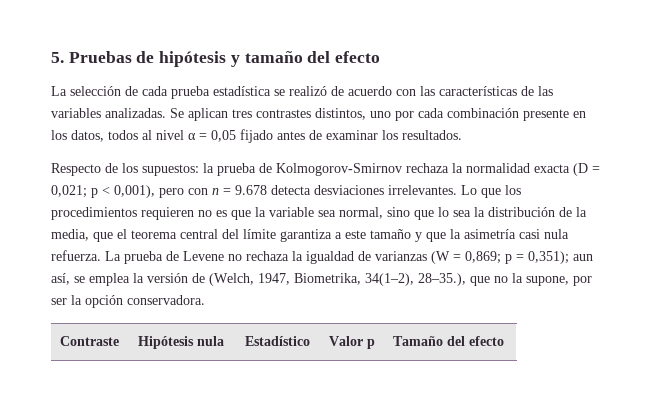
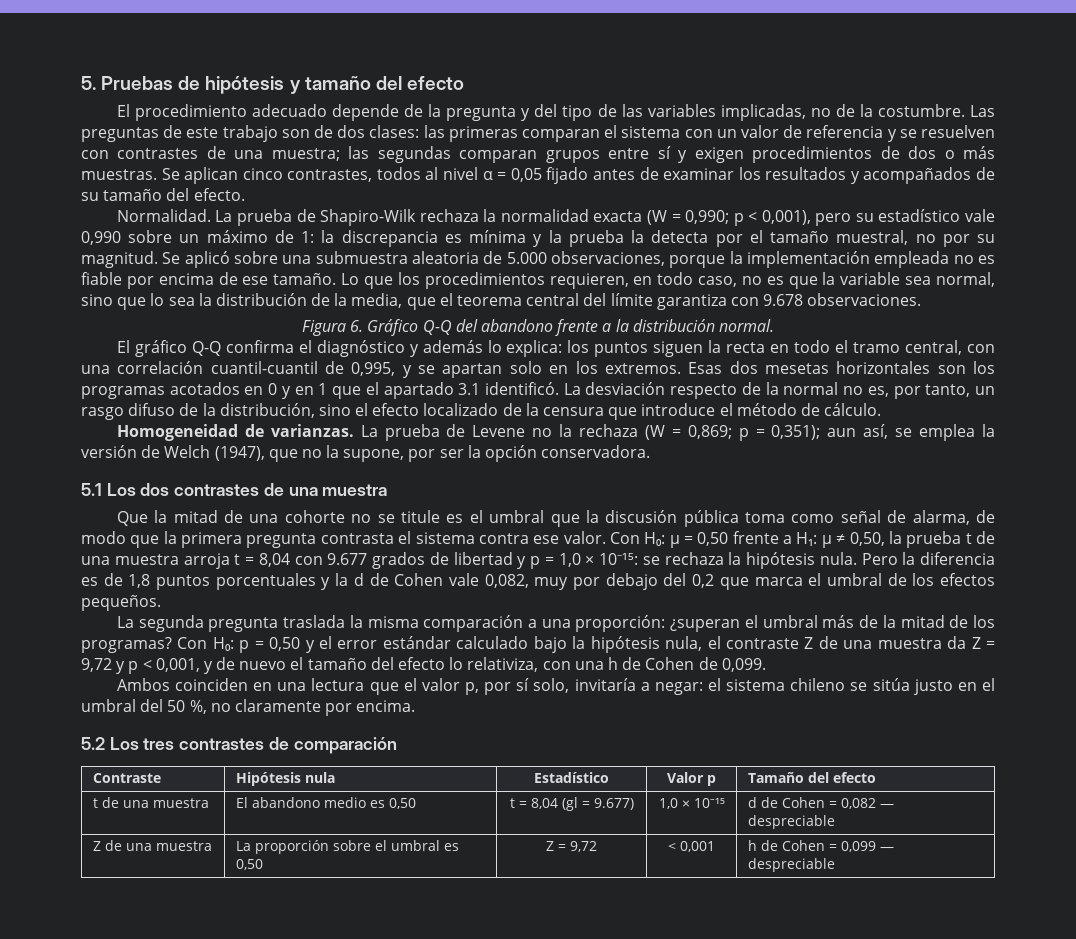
- La selección de cada prueba estadística se realizó de acuerdo con las características de las variables analizadas. Se aplican tres contrastes distintos, uno por cada combinación presente en los datos, todos al nivel α = 0,05 fijado antes de examinar los resultados.
- Respecto de los supuestos: la prueba de Kolmogorov-Smirnov rechaza la normalidad exacta (D = 0,021; p < 0,001), pero con n = 9.678 detecta desviaciones irrelevantes. Lo que los procedimientos requieren no es que la variable sea normal, sino que lo sea la distribución de la media, que el teorema central del límite garantiza a este tamaño y que la asimetría casi nula refuerza.
+ El procedimiento adecuado depende de la pregunta y del tipo de las variables implicadas, no de la costumbre. Las preguntas de este trabajo son de dos clases: las primeras comparan el sistema con un valor de referencia y se resuelven con contrastes de una muestra; las segundas comparan grupos entre sí y exigen procedimientos de dos o más muestras. Se aplican cinco contrastes, todos al nivel α = 0,05 fijado antes de examinar los resultados y acompañados de su tamaño del efecto.
+ Normalidad. La prueba de Shapiro-Wilk rechaza la normalidad exacta (W = 0,990; p < 0,001), pero su estadístico vale 0,990 sobre un máximo de 1: la discrepancia es mínima y la prueba la detecta por el tamaño muestral, no por su magnitud. Se aplicó sobre una submuestra aleatoria de 5.000 observaciones, porque la implementación empleada no es fiable por encima de ese tamaño. Lo que los procedimientos requieren, en todo caso, no es que la variable sea normal, sino que lo sea la distribución de la media, que el teorema central del límite garantiza con 9.678 observaciones.
+ Figura 6. Gráfico Q-Q del abandono frente a la distribución normal.
+ El gráfico Q-Q confirma el diagnóstico y además lo explica: los puntos siguen la recta en todo el tramo central, con una correlación cuantil-cuantil de 0,995, y se apartan solo en los extremos. Esas dos mesetas horizontales son los programas acotados en 0 y en 1 que el apartado 3.1 identificó. La desviación respecto de la normal no es, por tanto, un rasgo difuso de la distribución, sino el efecto localizado de la censura que introduce el método de cálculo.
+ Homogeneidad de varianzas.
- La prueba de Levene no rechaza la igualdad de varianzas (W = 0,869; p = 0,351); aun así, se emplea la versión de (Welch, 1947, Biometrika, 34(1–2), 28–35.), que no la supone, por ser la opción conservadora.
+ La prueba de Levene no la rechaza (W = 0,869; p = 0,351); aun así, se emplea la versión de Welch (1947), que no la supone, por ser la opción conservadora.
+ 5.1 Los dos contrastes de una muestra
+ Que la mitad de una cohorte no se titule es el umbral que la discusión pública toma como señal de alarma, de modo que la primera pregunta contrasta el sistema contra ese valor. Con H₀: μ = 0,50 frente a H₁: μ ≠ 0,50, la prueba t de una muestra arroja t = 8,04 con 9.677 grados de libertad y p = 1,0 × 10⁻¹⁵: se rechaza la hipótesis nula. Pero la diferencia es de 1,8 puntos porcentuales y la d de Cohen vale 0,082, muy por debajo del 0,2 que marca el umbral de los efectos pequeños.
+ La segunda pregunta traslada la misma comparación a una proporción: ¿superan el umbral más de la mitad de los programas? Con H₀: p = 0,50 y el error estándar calculado bajo la hipótesis nula, el contraste Z de una muestra da Z = 9,72 y p < 0,001, y de nuevo el tamaño del efecto lo relativiza, con una h de Cohen de 0,099.
+ Ambos coinciden en una lectura que el valor p, por sí solo, invitaría a negar: el sistema chileno se sitúa justo en el umbral del 50 %, no claramente por encima.
+ 5.2 Los tres contrastes de comparación
+ t de una muestra | El abandono medio es 0,50 | t = 8,04 (gl = 9.677) | 1,0 × 10⁻¹⁵ | d de Cohen = 0,082 — despreciable
+ Z de una muestra | La proporción sobre el umbral es 0,50 | Z = 9,72 | < 0,001 | h de Cohen = 0,099 — despreciable

